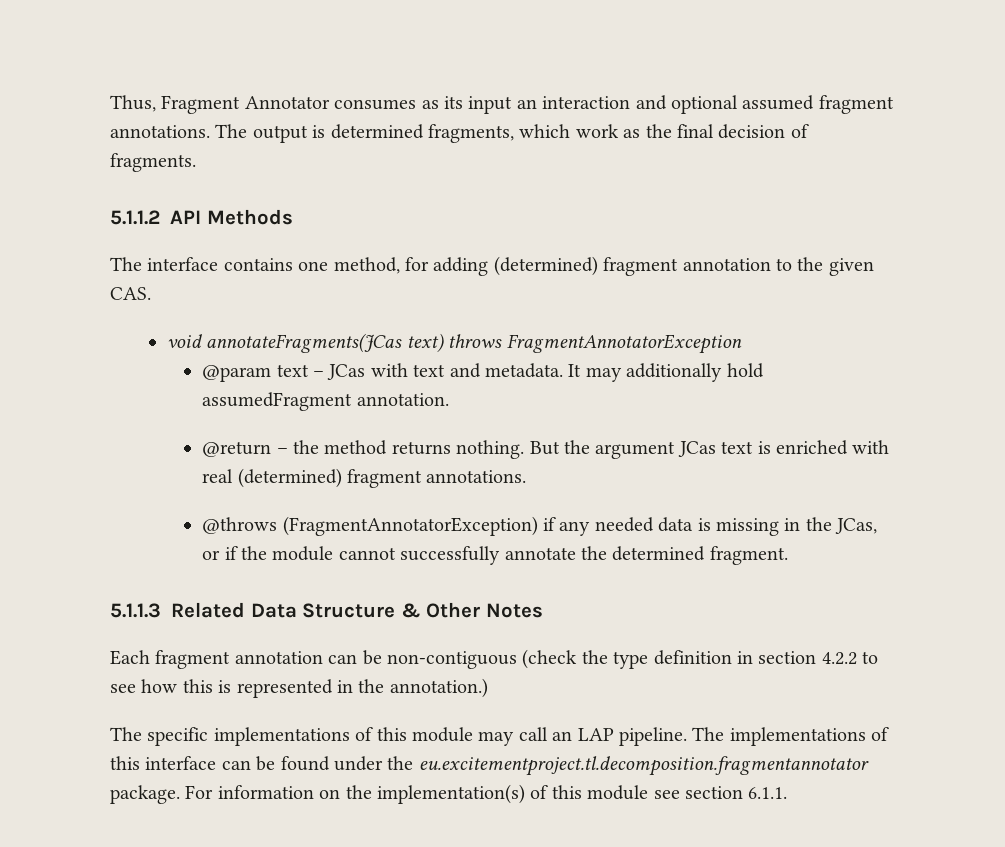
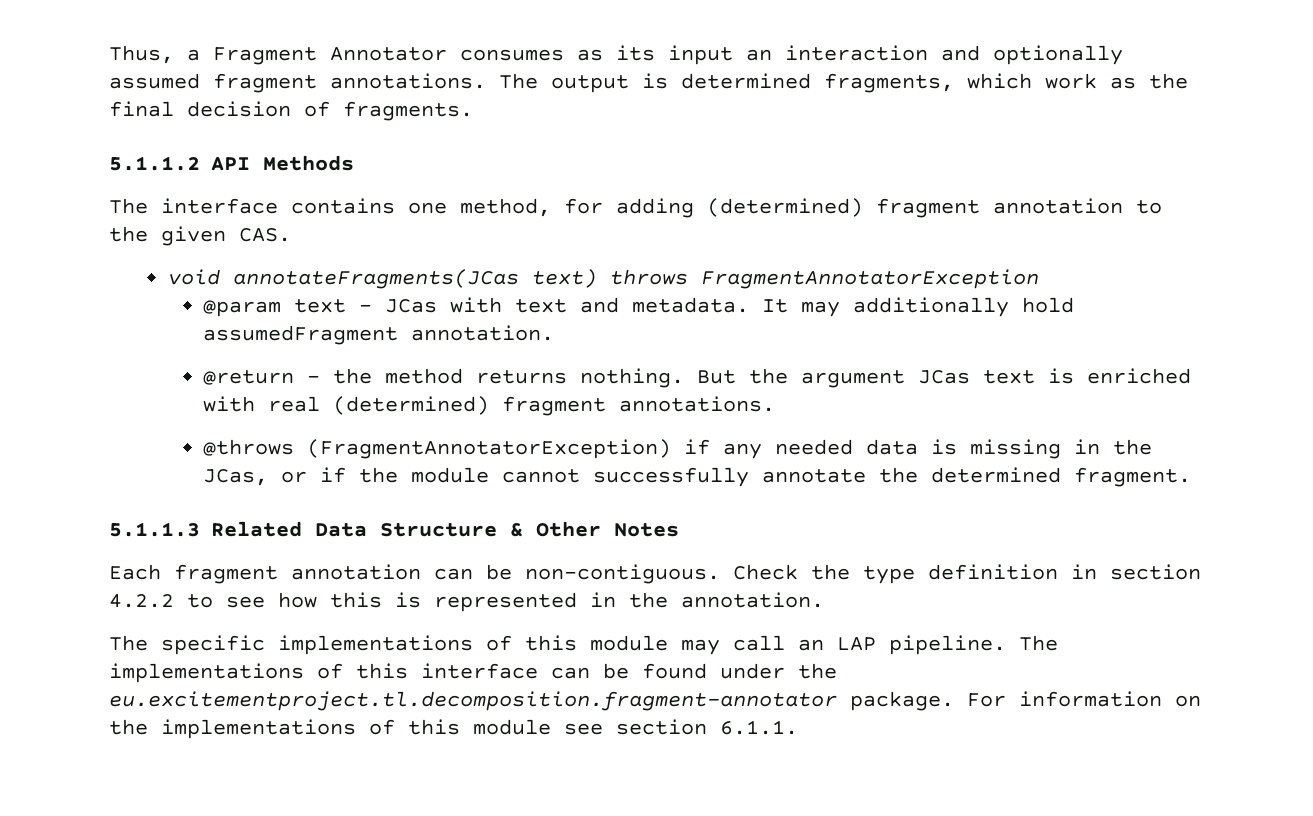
- Thus, Fragment Annotator consumes as its input an interaction and optional assumed fragment annotations.
+ Thus, a Fragment Annotator consumes as its input an interaction and optionally assumed fragment annotations.
- Each fragment annotation can be non-contiguous (check the type definition in section 4.2.2 to see how this is represented in the annotation.)
+ Each fragment annotation can be non-contiguous. Check the type definition in section 4.2.2 to see how this is represented in the annotation.
- The implementations of this interface can be found under the eu.excitementproject.tl.decomposition.fragmentannotator package.
+ The implementations of this interface can be found under the eu.excitementproject.tl.decomposition.fragment-annotator package.
- For information on the implementation(s) of this module see section 6.1.1.
+ For information on the implementations of this module see section 6.1.1.

